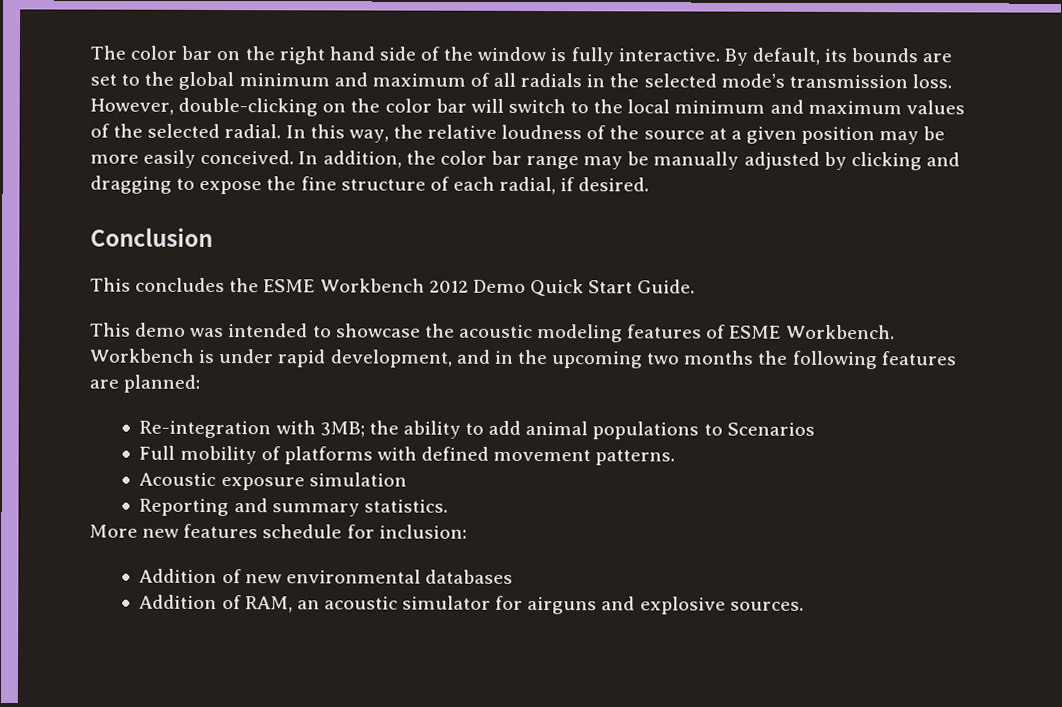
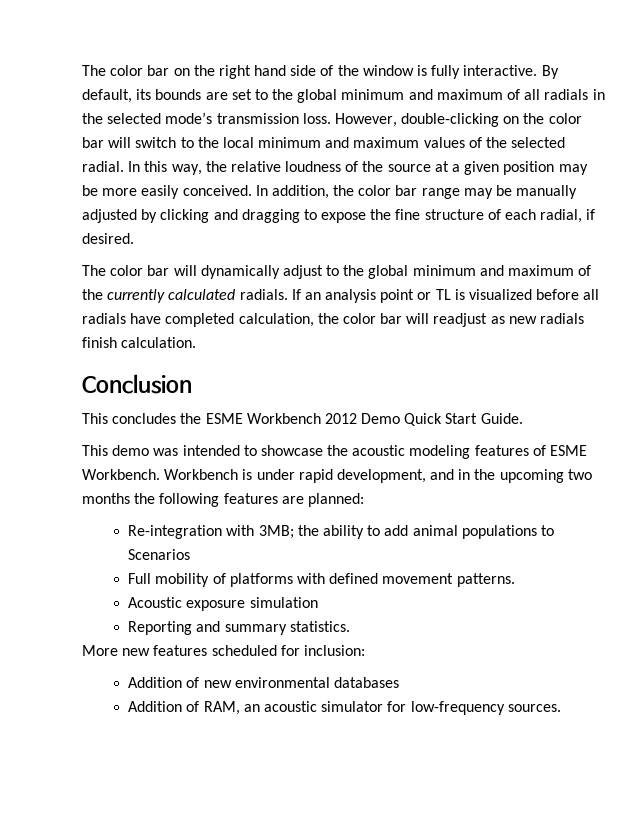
+ The color bar will dynamically adjust to the global minimum and maximum of the currently calculated radials. If an analysis point or TL is visualized before all radials have completed calculation, the color bar will readjust as new radials finish calculation.
- More new features schedule for inclusion:
+ More new features scheduled for inclusion:
- Addition of RAM, an acoustic simulator for airguns and explosive sources.
+ Addition of RAM, an acoustic simulator for low-frequency sources.

